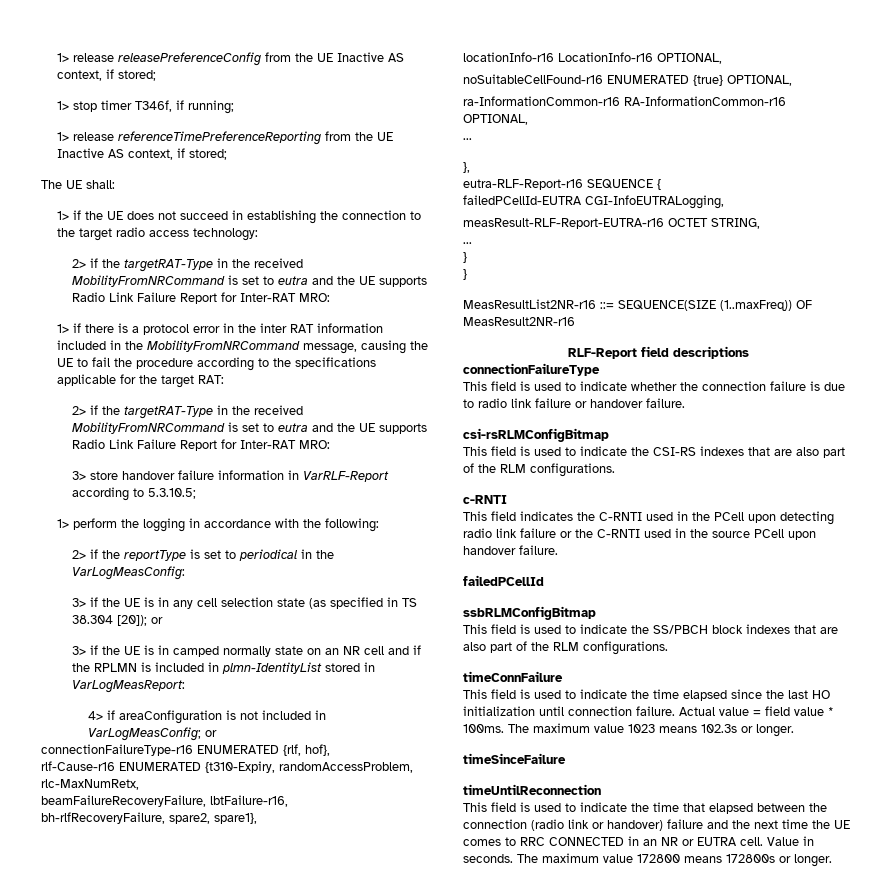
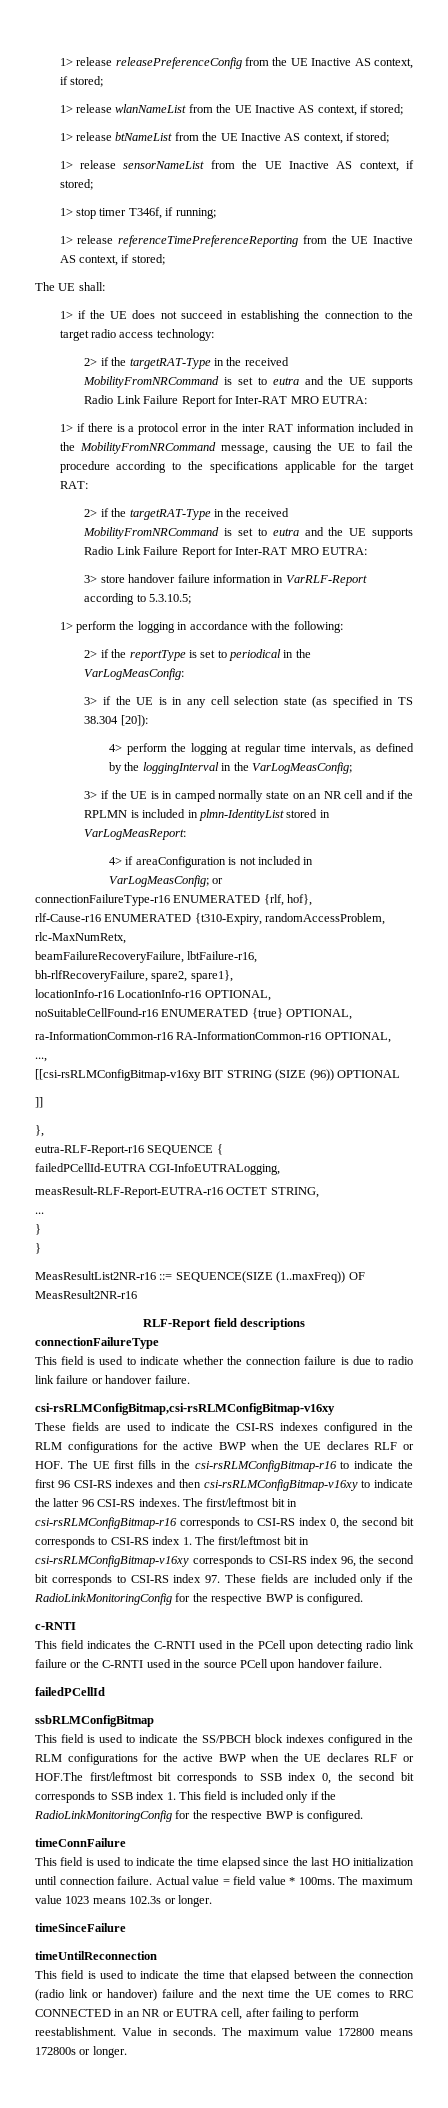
+ 1> release wlanNameList from the UE Inactive AS context, if stored;
+ 1> release btNameList from the UE Inactive AS context, if stored;
+ 1> release sensorNameList from the UE Inactive AS context, if stored;
  1> if the UE does not succeed in establishing the connection to the target radio access technology:
- 2> if the targetRAT-Type in the received MobilityFromNRCommand is set to eutra and the UE supports Radio Link Failure Report for Inter-RAT MRO:
+ 2> if the targetRAT-Type in the received MobilityFromNRCommand is set to eutra and the UE supports Radio Link Failure Report for Inter-RAT MRO EUTRA:
  1> if there is a protocol error in the inter RAT information included in the MobilityFromNRCommand message, causing the UE to fail the procedure according to the specifications applicable for the target RAT:
- 2> if the targetRAT-Type in the received MobilityFromNRCommand is set to eutra and the UE supports Radio Link Failure Report for Inter-RAT MRO:
+ 2> if the targetRAT-Type in the received MobilityFromNRCommand is set to eutra and the UE supports Radio Link Failure Report for Inter-RAT MRO EUTRA:
- 3> if the UE is in any cell selection state (as specified in TS 38.304 [20]); or
+ 3> if the UE is in any cell selection state (as specified in TS 38.304 [20]):
+ 4> perform the logging at regular time intervals, as defined by the loggingInterval in the VarLogMeasConfig;
  ra-InformationCommon-r16 RA-InformationCommon-r16 OPTIONAL,
- ...
+ ...,
+ [[csi-rsRLMConfigBitmap-v16xy BIT STRING (SIZE (96)) OPTIONAL
+ ]]
- csi-rsRLMConfigBitmap
- This field is used to indicate the CSI-RS indexes that are also part of the RLM configurations.
+ csi-rsRLMConfigBitmap,csi-rsRLMConfigBitmap-v16xy
+ These fields are used to indicate the CSI-RS indexes configured in the RLM configurations for the active BWP when the UE declares RLF or HOF. The UE first fills in the csi-rsRLMConfigBitmap-r16 to indicate the first 96 CSI-RS indexes and then csi-rsRLMConfigBitmap-v16xy to indicate the latter 96 CSI-RS indexes. The first/leftmost bit in csi-rsRLMConfigBitmap-r16 corresponds to CSI-RS index 0, the second bit corresponds to CSI-RS index 1. The first/leftmost bit in csi-rsRLMConfigBitmap-v16xy corresponds to CSI-RS index 96, the second bit corresponds to CSI-RS index 97. These fields are included only if the RadioLinkMonitoringConfig for the respective BWP is configured.
- This field is used to indicate the SS/PBCH block indexes that are also part of the RLM configurations.
+ This field is used to indicate the SS/PBCH block indexes configured in the RLM configurations for the active BWP when the UE declares RLF or HOF.The first/leftmost bit corresponds to SSB index 0, the second bit corresponds to SSB index 1. This field is included only if the RadioLinkMonitoringConfig for the respective BWP is configured.
- This field is used to indicate the time that elapsed between the connection (radio link or handover) failure and the next time the UE comes to RRC CONNECTED in an NR or EUTRA cell.
+ This field is used to indicate the time that elapsed between the connection (radio link or handover) failure and the next time the UE comes to RRC CONNECTED in an NR or EUTRA cell, after failing to perform reestablishment.

